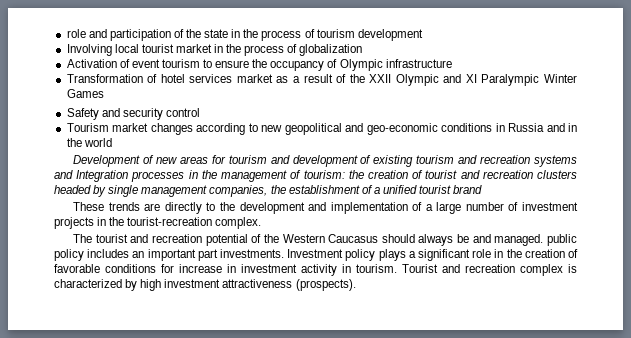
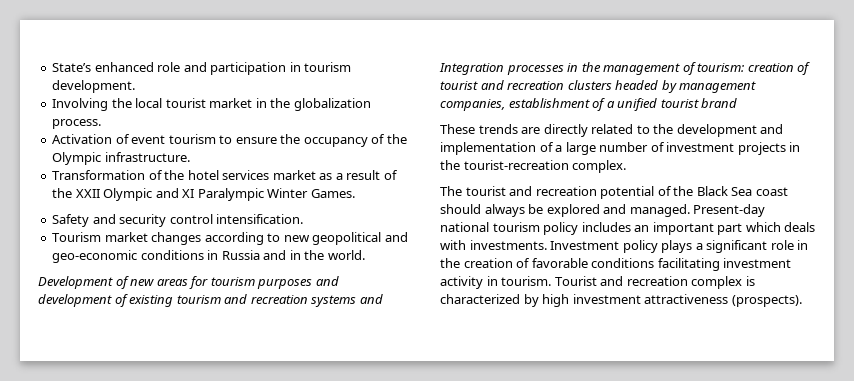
- role and participation of the state in the process of tourism development
+ State’s enhanced role and participation in tourism development.
- Involving local tourist market in the process of globalization
+ Involving the local tourist market in the globalization process.
- Activation of event tourism to ensure the occupancy of Olympic infrastructure
+ Activation of event tourism to ensure the occupancy of the Olympic infrastructure.
- Transformation of hotel services market as a result of the XXII Olympic and XI Paralympic Winter Games
+ Transformation of the hotel services market as a result of the XXII Olympic and XI Paralympic Winter Games.
- Safety and security control
+ Safety and security control intensification.
- Tourism market changes according to new geopolitical and geo-economic conditions in Russia and in the world
+ Tourism market changes according to new geopolitical and geo-economic conditions in Russia and in the world.
- Development of new areas for tourism and development of existing tourism and recreation systems and Integration processes in the management of tourism: the creation of tourist and recreation clusters headed by single management companies, the establishment of a unified tourist brand
+ Development of new areas for tourism purposes and development of existing tourism and recreation systems and Integration processes in the management of tourism: creation of tourist and recreation clusters headed by management companies, establishment of a unified tourist brand
- These trends are directly to the development and implementation of a large number of investment projects in the tourist-recreation complex.
+ These trends are directly related to the development and implementation of a large number of investment projects in the tourist-recreation complex.
- The tourist and recreation potential of the Western Caucasus should always be and managed. public policy includes an important part investments.
+ The tourist and recreation potential of the Black Sea coast should always be explored and managed. Present-day national tourism policy includes an important part which deals with investments.
- Investment policy plays a significant role in the creation of favorable conditions for increase in investment activity in tourism.
+ Investment policy plays a significant role in the creation of favorable conditions facilitating investment activity in tourism.

